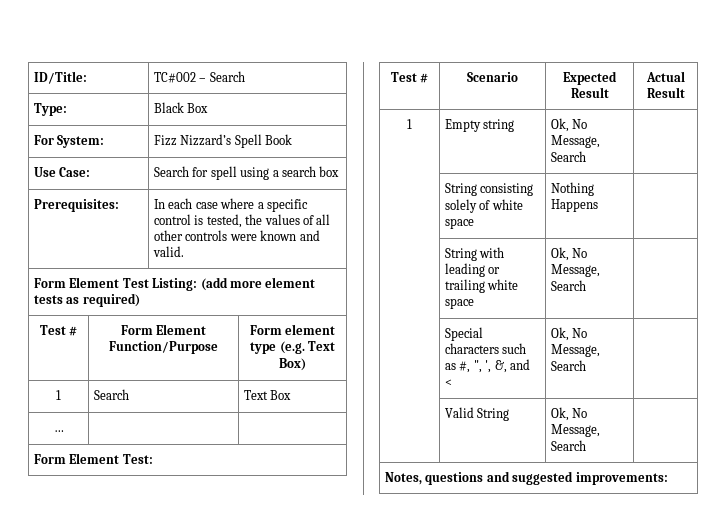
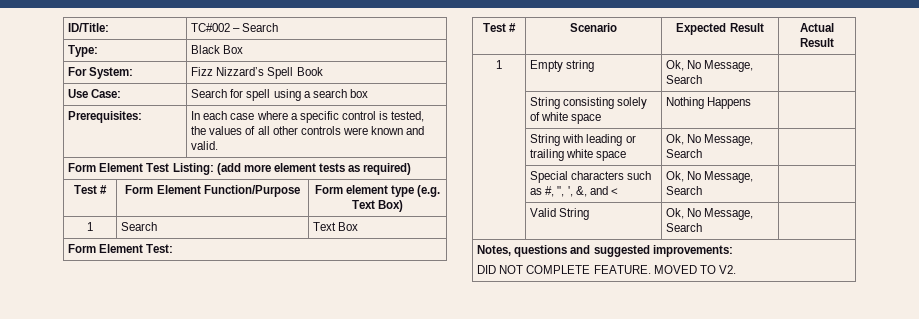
- … | |
  Notes, questions and suggested improvements:
+ DID NOT COMPLETE FEATURE. MOVED TO V2.

